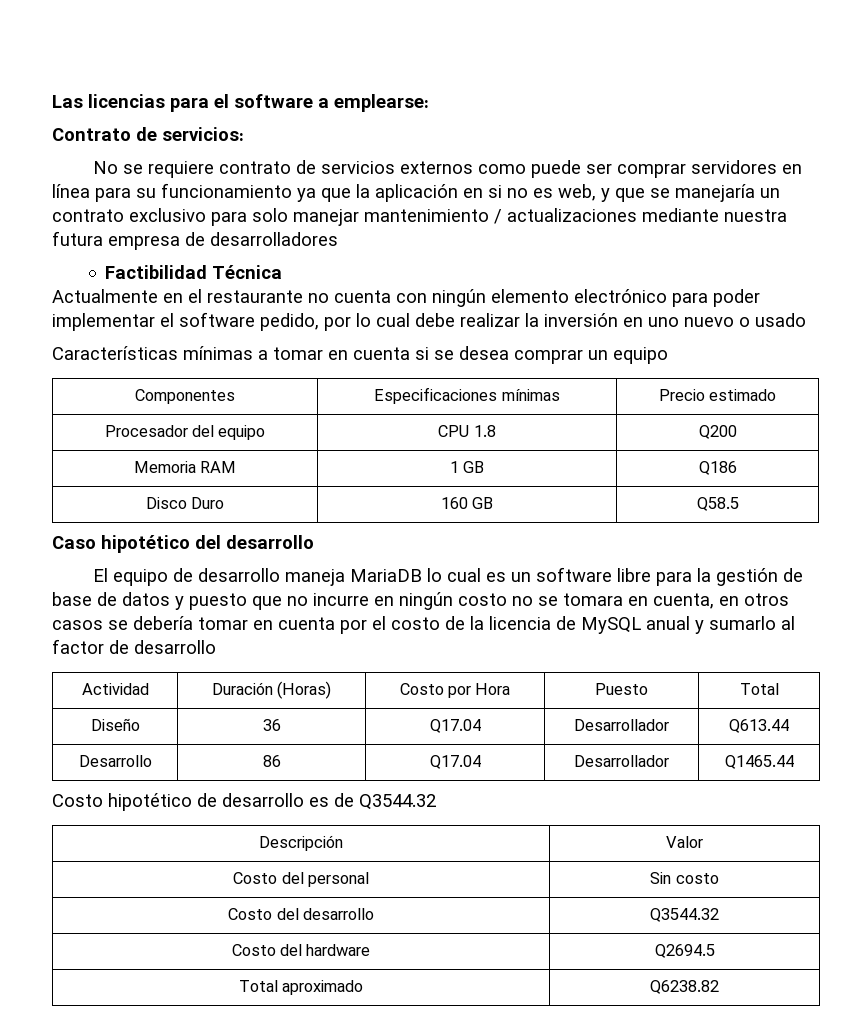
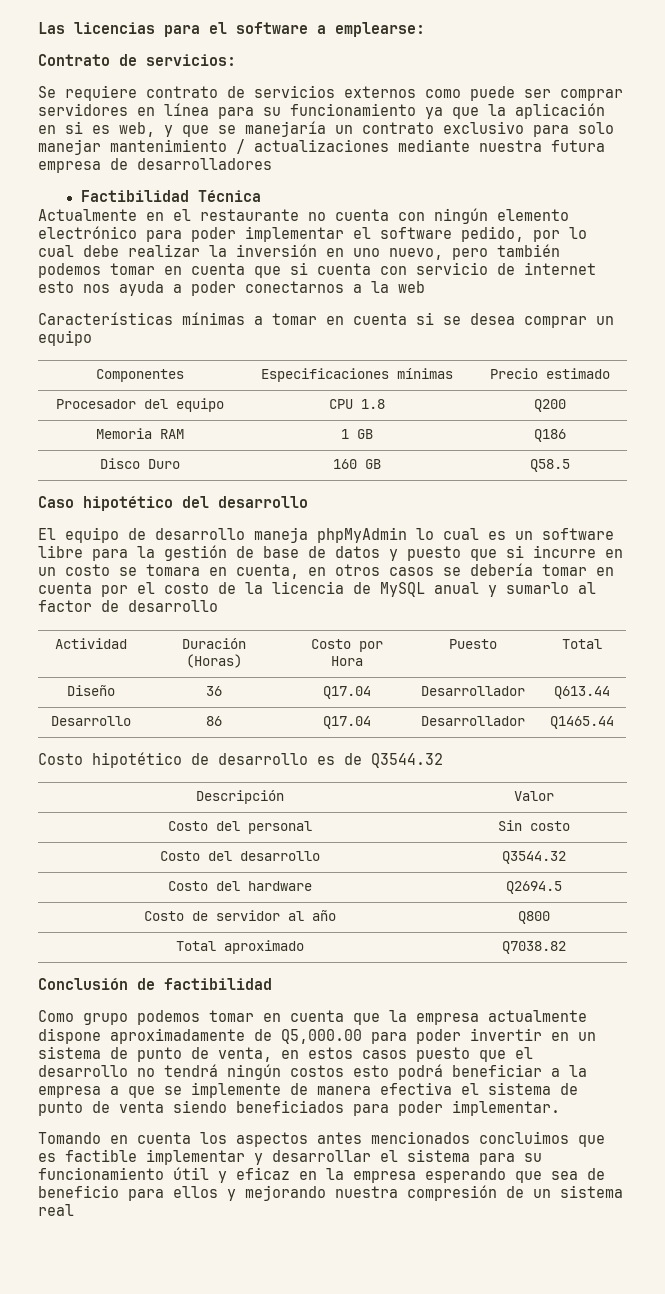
- No se requiere contrato de servicios externos como puede ser comprar servidores en línea para su funcionamiento ya que la aplicación en si no es web, y que se manejaría un contrato exclusivo para solo manejar mantenimiento / actualizaciones mediante nuestra futura empresa de desarrolladores
+ Se requiere contrato de servicios externos como puede ser comprar servidores en línea para su funcionamiento ya que la aplicación en si es web, y que se manejaría un contrato exclusivo para solo manejar mantenimiento / actualizaciones mediante nuestra futura empresa de desarrolladores
- Actualmente en el restaurante no cuenta con ningún elemento electrónico para poder implementar el software pedido, por lo cual debe realizar la inversión en uno nuevo o usado
+ Actualmente en el restaurante no cuenta con ningún elemento electrónico para poder implementar el software pedido, por lo cual debe realizar la inversión en uno nuevo, pero también podemos tomar en cuenta que si cuenta con servicio de internet esto nos ayuda a poder conectarnos a la web
- El equipo de desarrollo maneja MariaDB lo cual es un software libre para la gestión de base de datos y puesto que no incurre en ningún costo no se tomara en cuenta, en otros casos se debería tomar en cuenta por el costo de la licencia de MySQL anual y sumarlo al factor de desarrollo
+ El equipo de desarrollo maneja phpMyAdmin lo cual es un software libre para la gestión de base de datos y puesto que si incurre en un costo se tomara en cuenta, en otros casos se debería tomar en cuenta por el costo de la licencia de MySQL anual y sumarlo al factor de desarrollo
- Total aproximado | Q6238.82
+ Costo de servidor al año | Q800
+ Total aproximado | Q7038.82
+ Conclusión de factibilidad
+ Como grupo podemos tomar en cuenta que la empresa actualmente dispone aproximadamente de Q5,000.00 para poder invertir en un sistema de punto de venta, en estos casos puesto que el desarrollo no tendrá ningún costos esto podrá beneficiar a la empresa a que se implemente de manera efectiva el sistema de punto de venta siendo beneficiados para poder implementar.
+ Tomando en cuenta los aspectos antes mencionados concluimos que es factible implementar y desarrollar el sistema para su funcionamiento útil y eficaz en la empresa esperando que sea de beneficio para ellos y mejorando nuestra compresión de un sistema real

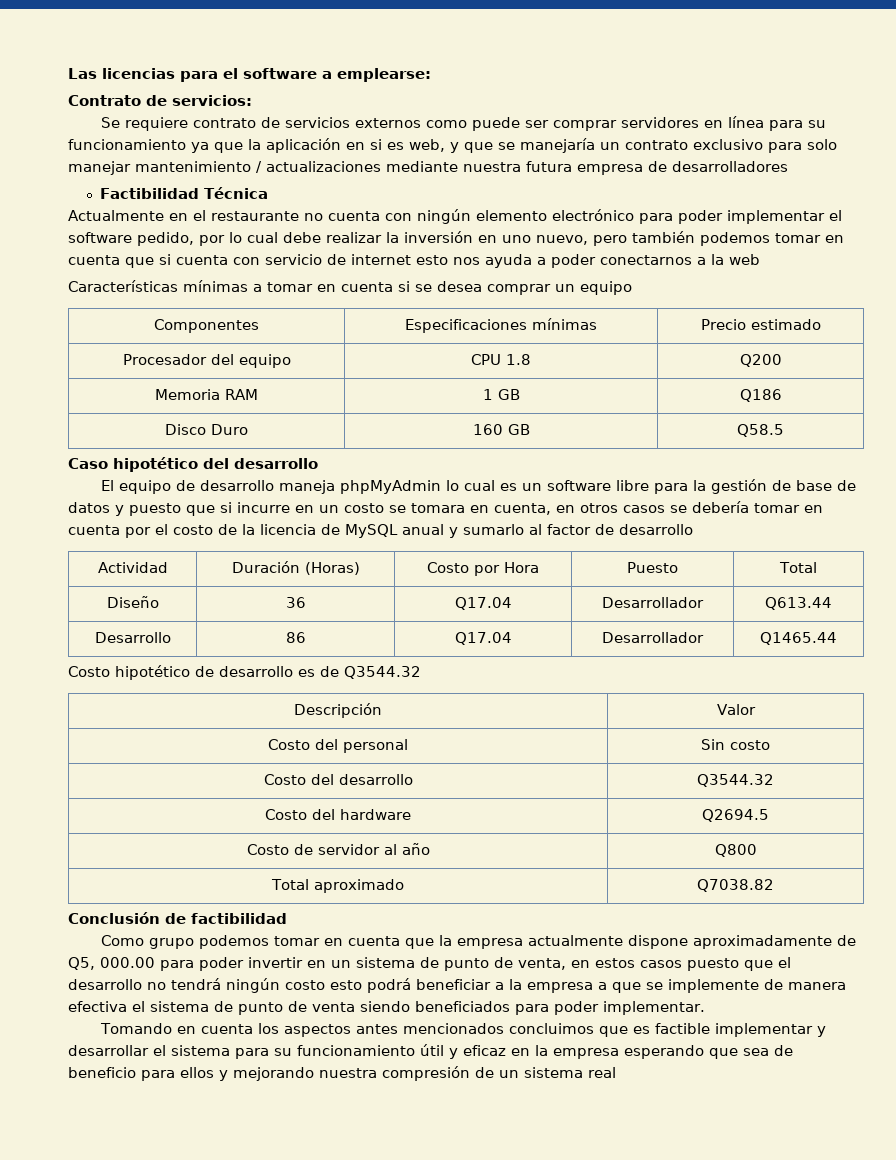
- Como grupo podemos tomar en cuenta que la empresa actualmente dispone aproximadamente de Q5,000.00 para poder invertir en un sistema de punto de venta, en estos casos puesto que el desarrollo no tendrá ningún costos esto podrá beneficiar a la empresa a que se implemente de manera efectiva el sistema de punto de venta siendo beneficiados para poder implementar.
+ Como grupo podemos tomar en cuenta que la empresa actualmente dispone aproximadamente de Q5, 000.00 para poder invertir en un sistema de punto de venta, en estos casos puesto que el desarrollo no tendrá ningún costo esto podrá beneficiar a la empresa a que se implemente de manera efectiva el sistema de punto de venta siendo beneficiados para poder implementar.

